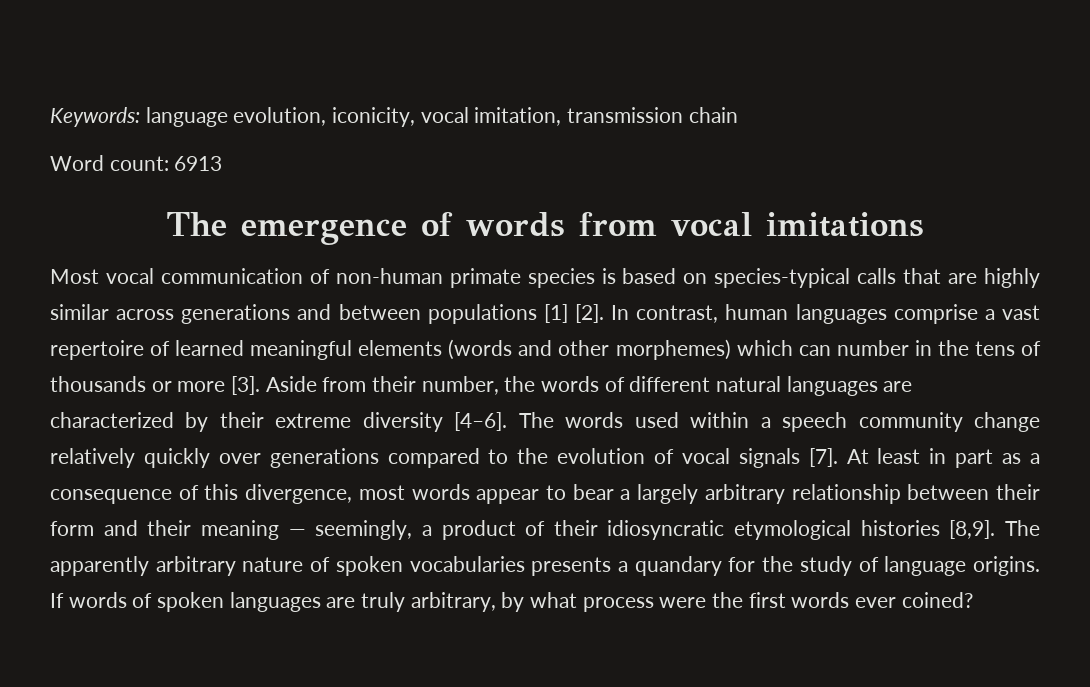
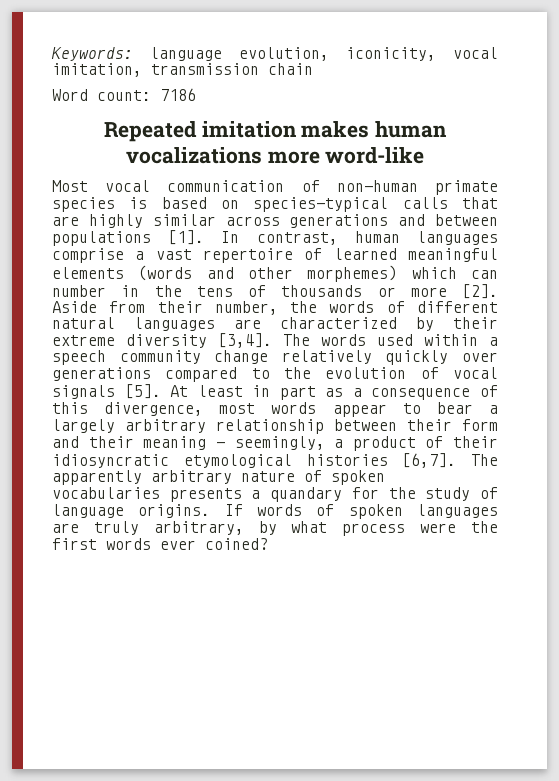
- Word count: 6913
- The emergence of words from vocal imitations
+ Word count: 7186
+ Repeated imitation makes human vocalizations more word-like
- Most vocal communication of non-human primate species is based on species-typical calls that are highly similar across generations and between populations [1] [2].
+ Most vocal communication of non-human primate species is based on species-typical calls that are highly similar across generations and between populations [1].
- In contrast, human languages comprise a vast repertoire of learned meaningful elements (words and other morphemes) which can number in the tens of thousands or more [3].
+ In contrast, human languages comprise a vast repertoire of learned meaningful elements (words and other morphemes) which can number in the tens of thousands or more [2].
- Aside from their number, the words of different natural languages are characterized by their extreme diversity [4–6].
+ Aside from their number, the words of different natural languages are characterized by their extreme diversity [3,4].
- The words used within a speech community change relatively quickly over generations compared to the evolution of vocal signals [7].
+ The words used within a speech community change relatively quickly over generations compared to the evolution of vocal signals [5].
- At least in part as a consequence of this divergence, most words appear to bear a largely arbitrary relationship between their form and their meaning — seemingly, a product of their idiosyncratic etymological histories [8,9].
+ At least in part as a consequence of this divergence, most words appear to bear a largely arbitrary relationship between their form and their meaning — seemingly, a product of their idiosyncratic etymological histories [6,7].

